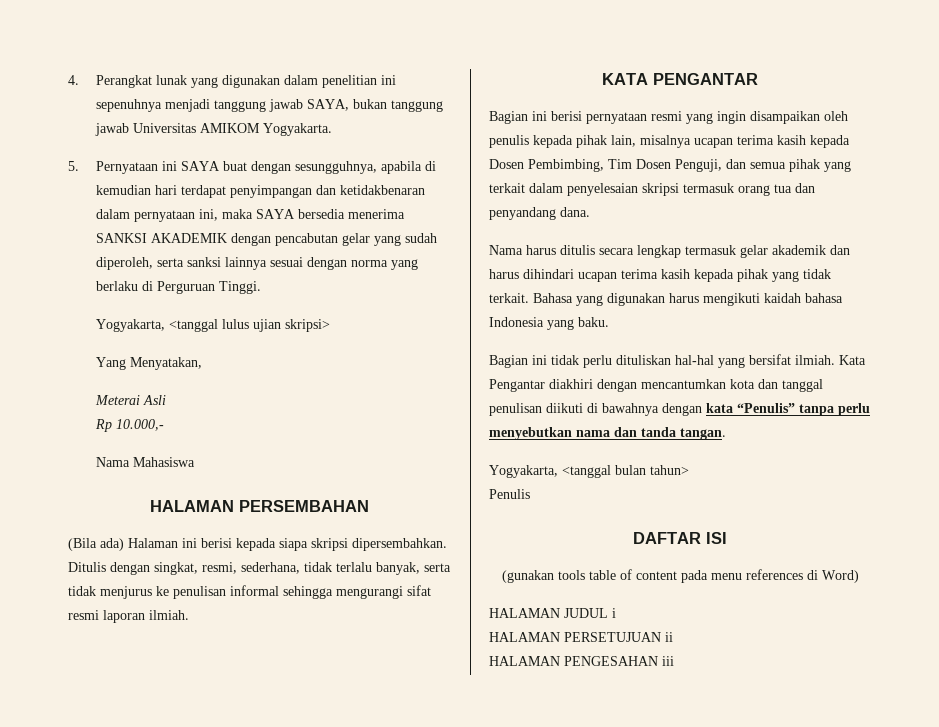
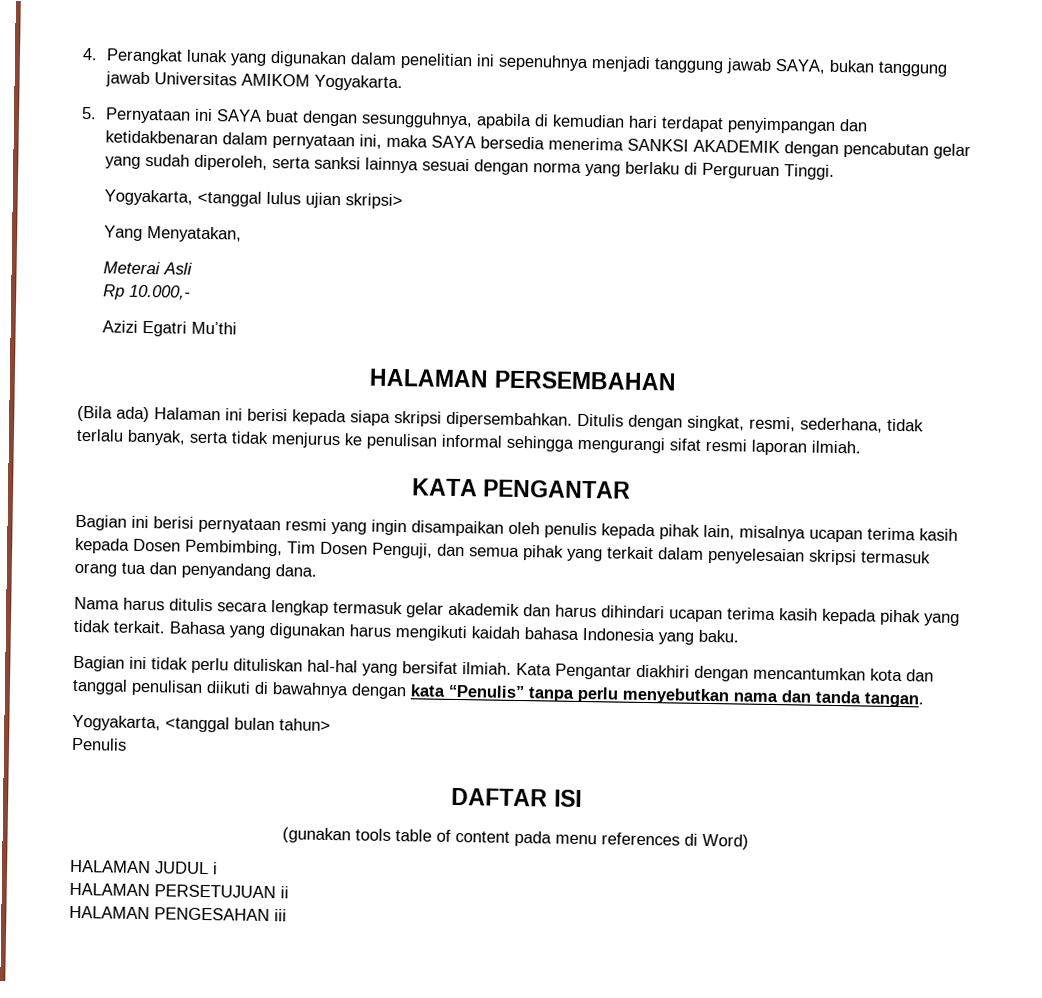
- Nama Mahasiswa
+ Azizi Egatri Mu’thi

